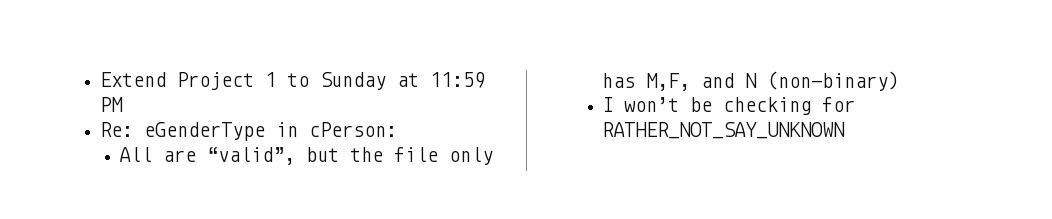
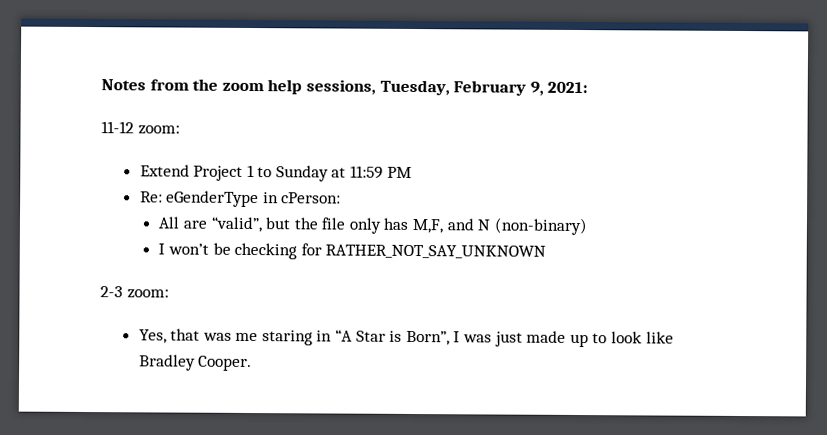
+ Notes from the zoom help sessions, Tuesday, February 9, 2021:
+ 11-12 zoom:
+ 2-3 zoom:
+ Yes, that was me staring in “A Star is Born”, I was just made up to look like Bradley Cooper.

